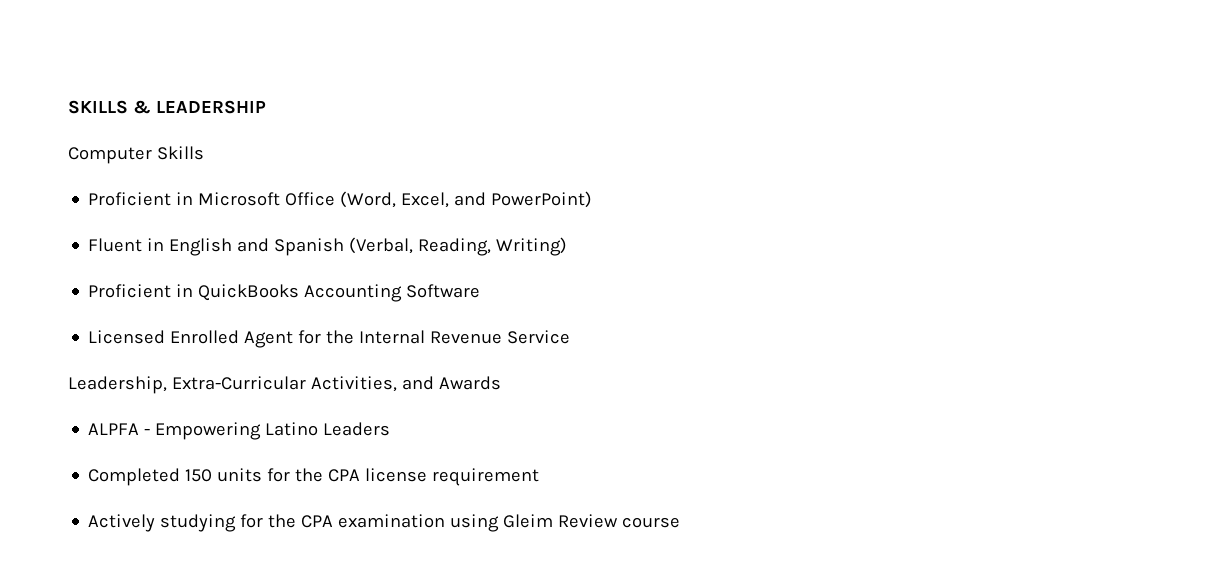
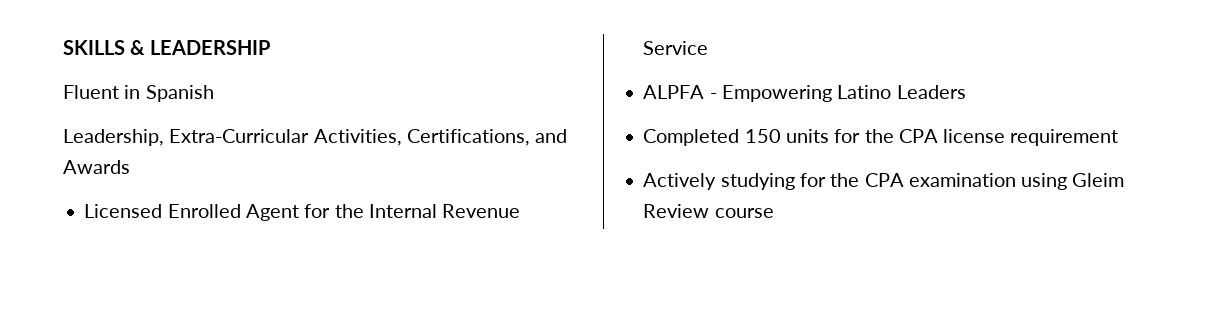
- Computer Skills
- Proficient in Microsoft Office (Word, Excel, and PowerPoint)
- Fluent in English and Spanish (Verbal, Reading, Writing)
- Proficient in QuickBooks Accounting Software
+ Fluent in Spanish
+ Leadership, Extra-Curricular Activities, Certifications, and Awards
- Leadership, Extra-Curricular Activities, and Awards

